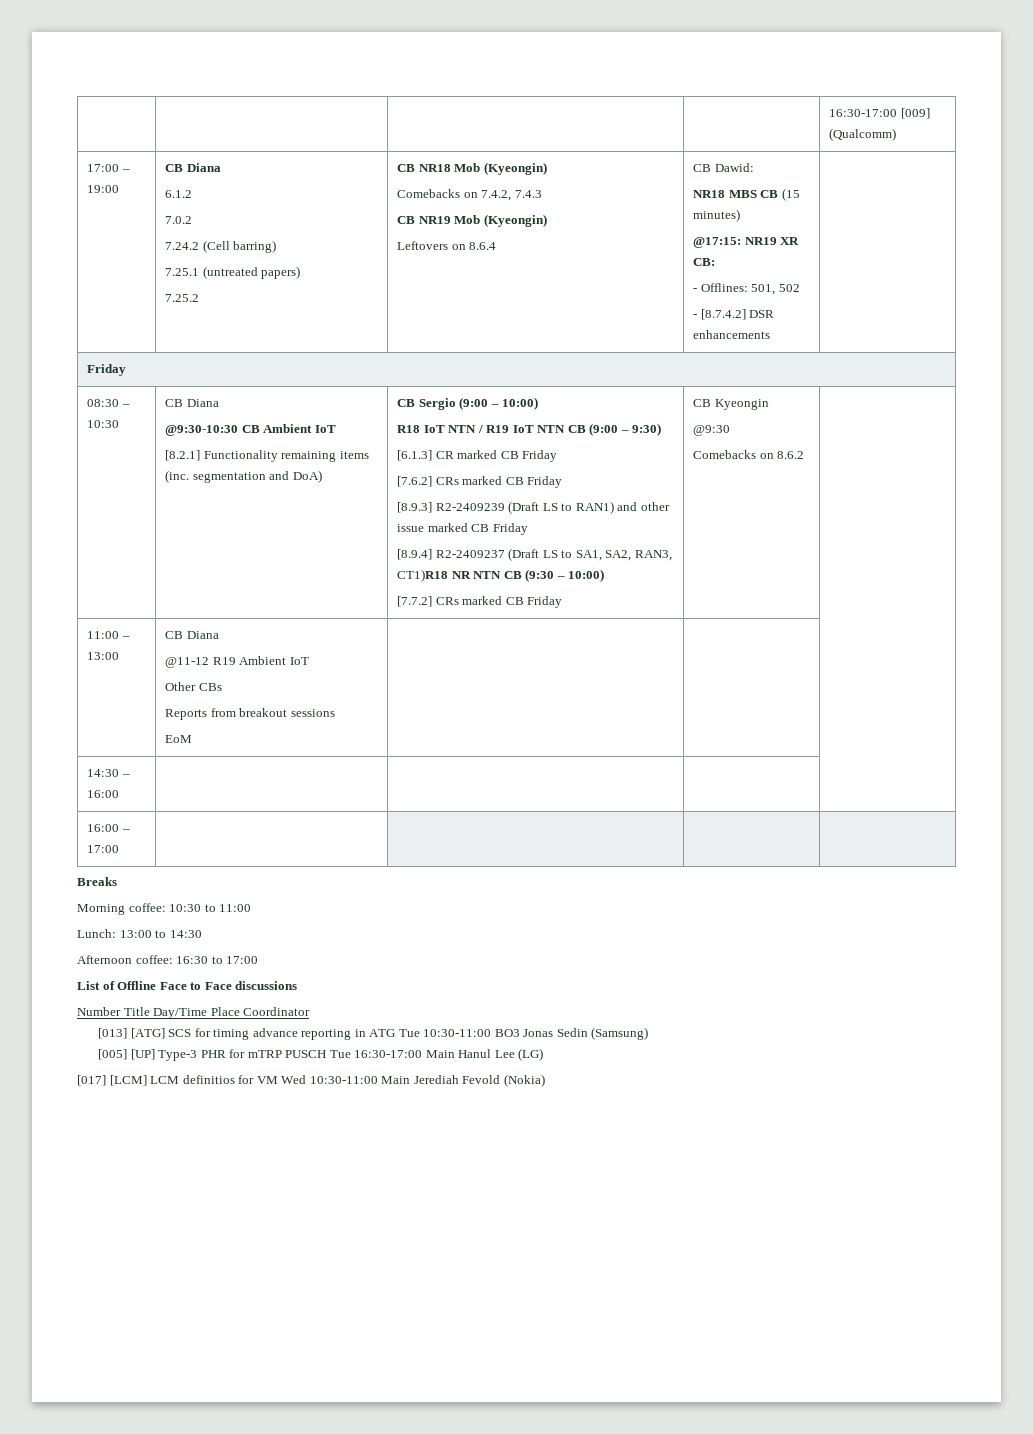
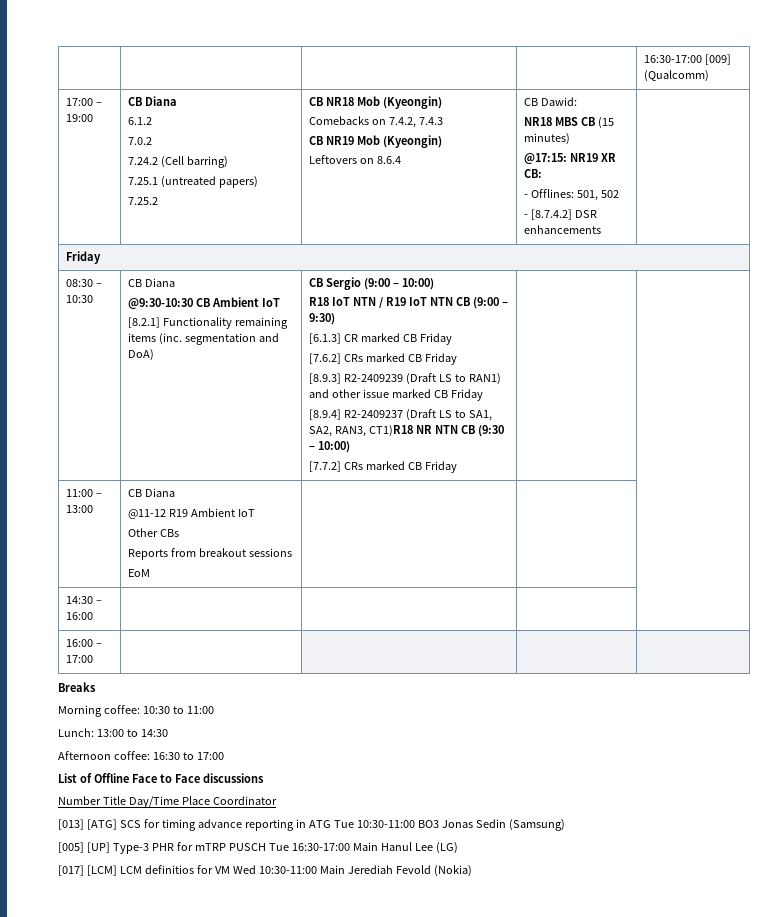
- CB Kyeongin
- @9:30
- Comebacks on 8.6.2

